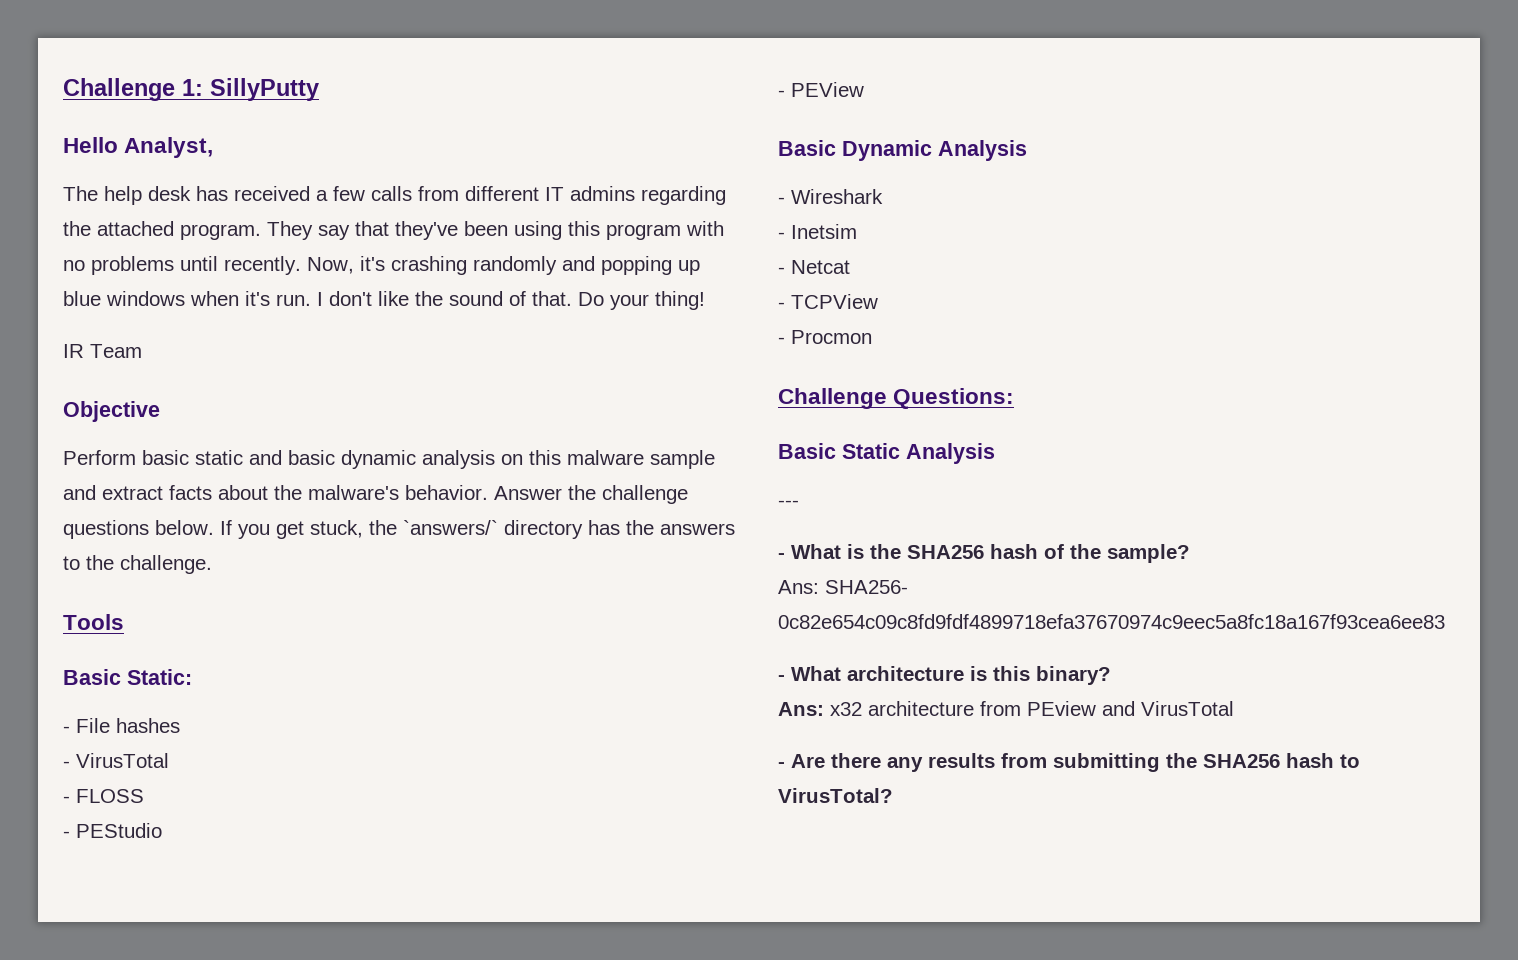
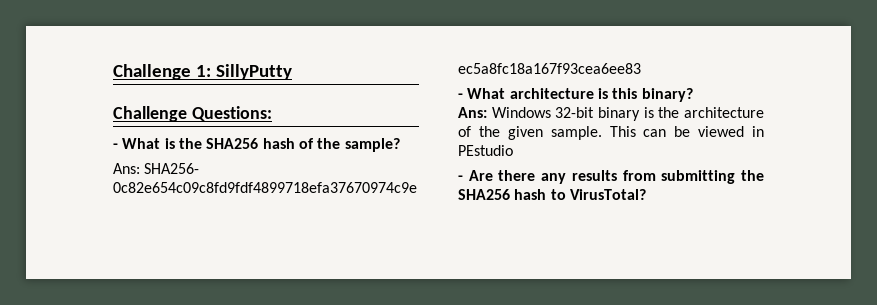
- Hello Analyst,
- The help desk has received a few calls from different IT admins regarding the attached program. They say that they've been using this program with no problems until recently. Now, it's crashing randomly and popping up blue windows when it's run. I don't like the sound of that. Do your thing!
- IR Team
- Objective
- Perform basic static and basic dynamic analysis on this malware sample and extract facts about the malware's behavior. Answer the challenge questions below. If you get stuck, the `answers/` directory has the answers to the challenge.
- Tools
- Basic Static:
- - File hashes
- - VirusTotal
- - FLOSS
- - PEStudio
- - PEView
- Basic Dynamic Analysis
- - Wireshark
- - Inetsim
- - Netcat
- - TCPView
- - Procmon
  Challenge Questions:
- Basic Static Analysis
- ---
- Ans: x32 architecture from PEview and VirusTotal
+ Ans: Windows 32-bit binary is the architecture of the given sample. This can be viewed in PEstudio

